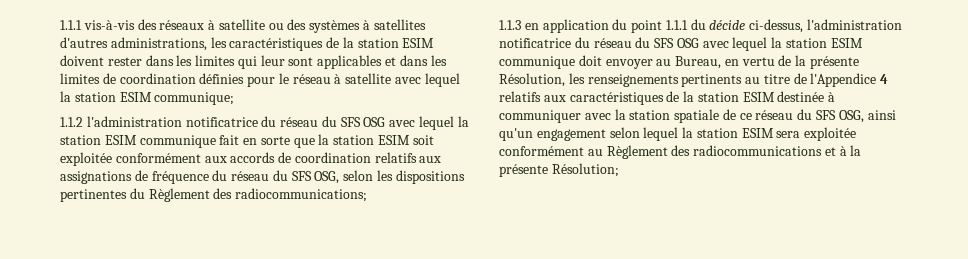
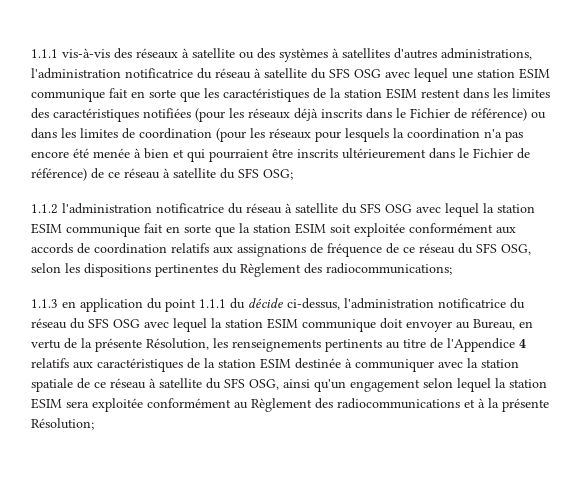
- 1.1.1 vis-à-vis des réseaux à satellite ou des systèmes à satellites d'autres administrations, les caractéristiques de la station ESIM doivent rester dans les limites qui leur sont applicables et dans les limites de coordination définies pour le réseau à satellite avec lequel la station ESIM communique;
+ 1.1.1 vis-à-vis des réseaux à satellite ou des systèmes à satellites d'autres administrations, l'administration notificatrice du réseau à satellite du SFS OSG avec lequel une station ESIM communique fait en sorte que les caractéristiques de la station ESIM restent dans les limites des caractéristiques notifiées (pour les réseaux déjà inscrits dans le Fichier de référence) ou dans les limites de coordination (pour les réseaux pour lesquels la coordination n'a pas encore été menée à bien et qui pourraient être inscrits ultérieurement dans le Fichier de référence) de ce réseau à satellite du SFS OSG;
- 1.1.2 l'administration notificatrice du réseau du SFS OSG avec lequel la station ESIM communique fait en sorte que la station ESIM soit exploitée conformément aux accords de coordination relatifs aux assignations de fréquence du réseau du SFS OSG, selon les dispositions pertinentes du Règlement des radiocommunications;
+ 1.1.2 l'administration notificatrice du réseau à satellite du SFS OSG avec lequel la station ESIM communique fait en sorte que la station ESIM soit exploitée conformément aux accords de coordination relatifs aux assignations de fréquence de ce réseau du SFS OSG, selon les dispositions pertinentes du Règlement des radiocommunications;
- 1.1.3 en application du point 1.1.1 du décide ci-dessus, l'administration notificatrice du réseau du SFS OSG avec lequel la station ESIM communique doit envoyer au Bureau, en vertu de la présente Résolution, les renseignements pertinents au titre de l'Appendice 4 relatifs aux caractéristiques de la station ESIM destinée à communiquer avec la station spatiale de ce réseau du SFS OSG, ainsi qu'un engagement selon lequel la station ESIM sera exploitée conformément au Règlement des radiocommunications et à la présente Résolution;
+ 1.1.3 en application du point 1.1.1 du décide ci-dessus, l'administration notificatrice du réseau du SFS OSG avec lequel la station ESIM communique doit envoyer au Bureau, en vertu de la présente Résolution, les renseignements pertinents au titre de l'Appendice 4 relatifs aux caractéristiques de la station ESIM destinée à communiquer avec la station spatiale de ce réseau à satellite du SFS OSG, ainsi qu'un engagement selon lequel la station ESIM sera exploitée conformément au Règlement des radiocommunications et à la présente Résolution;

